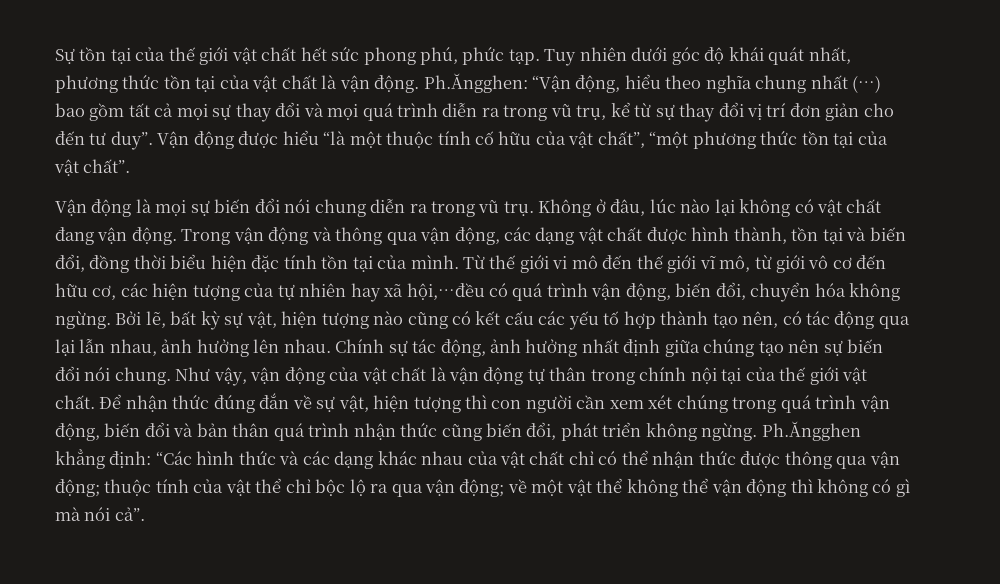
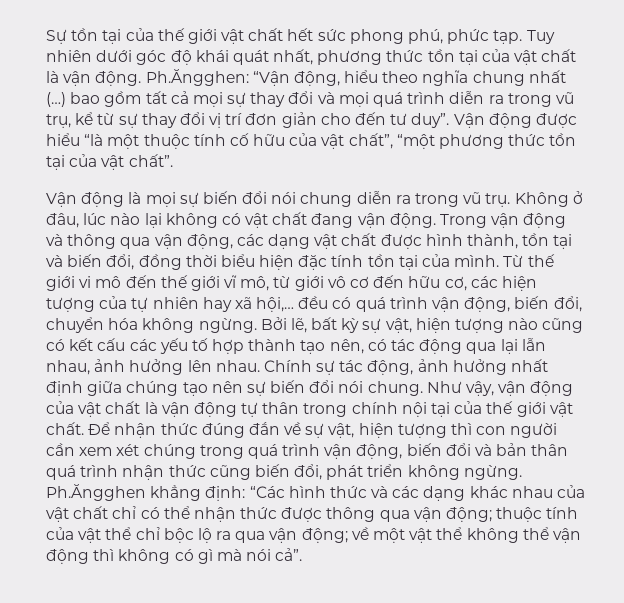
- Từ thế giới vi mô đến thế giới vĩ mô, từ giới vô cơ đến hữu cơ, các hiện tượng của tự nhiên hay xã hội,…đều có quá trình vận động, biến đổi, chuyển hóa không ngừng.
+ Từ thế giới vi mô đến thế giới vĩ mô, từ giới vô cơ đến hữu cơ, các hiện tượng của tự nhiên hay xã hội,… đều có quá trình vận động, biến đổi, chuyển hóa không ngừng.

